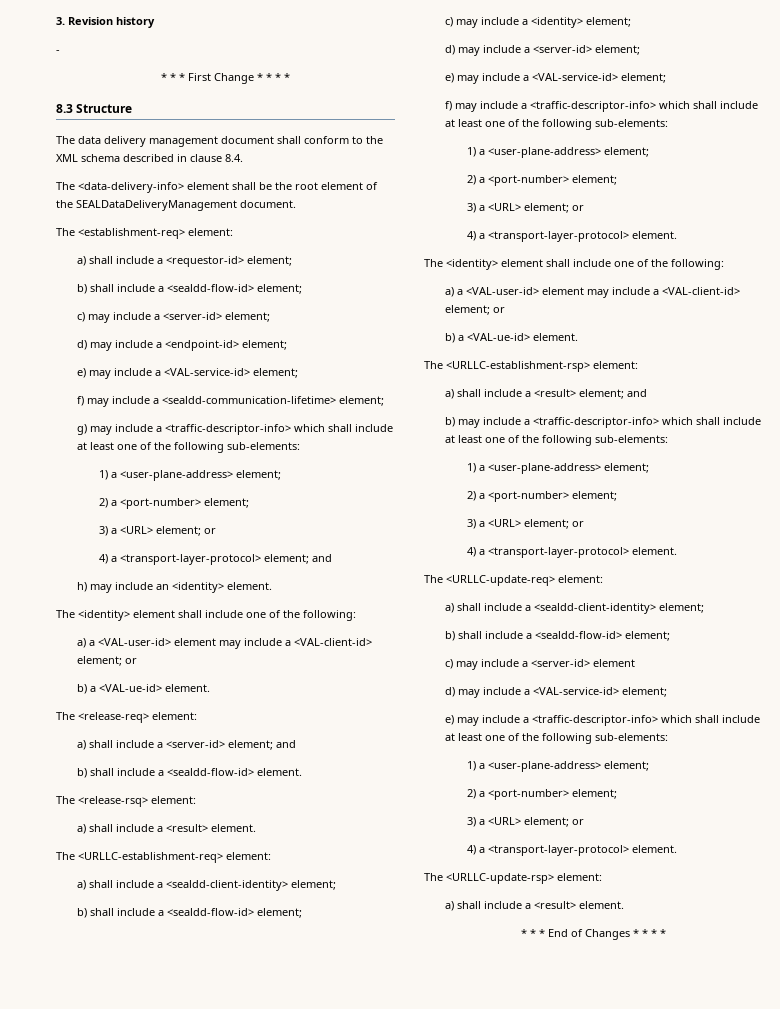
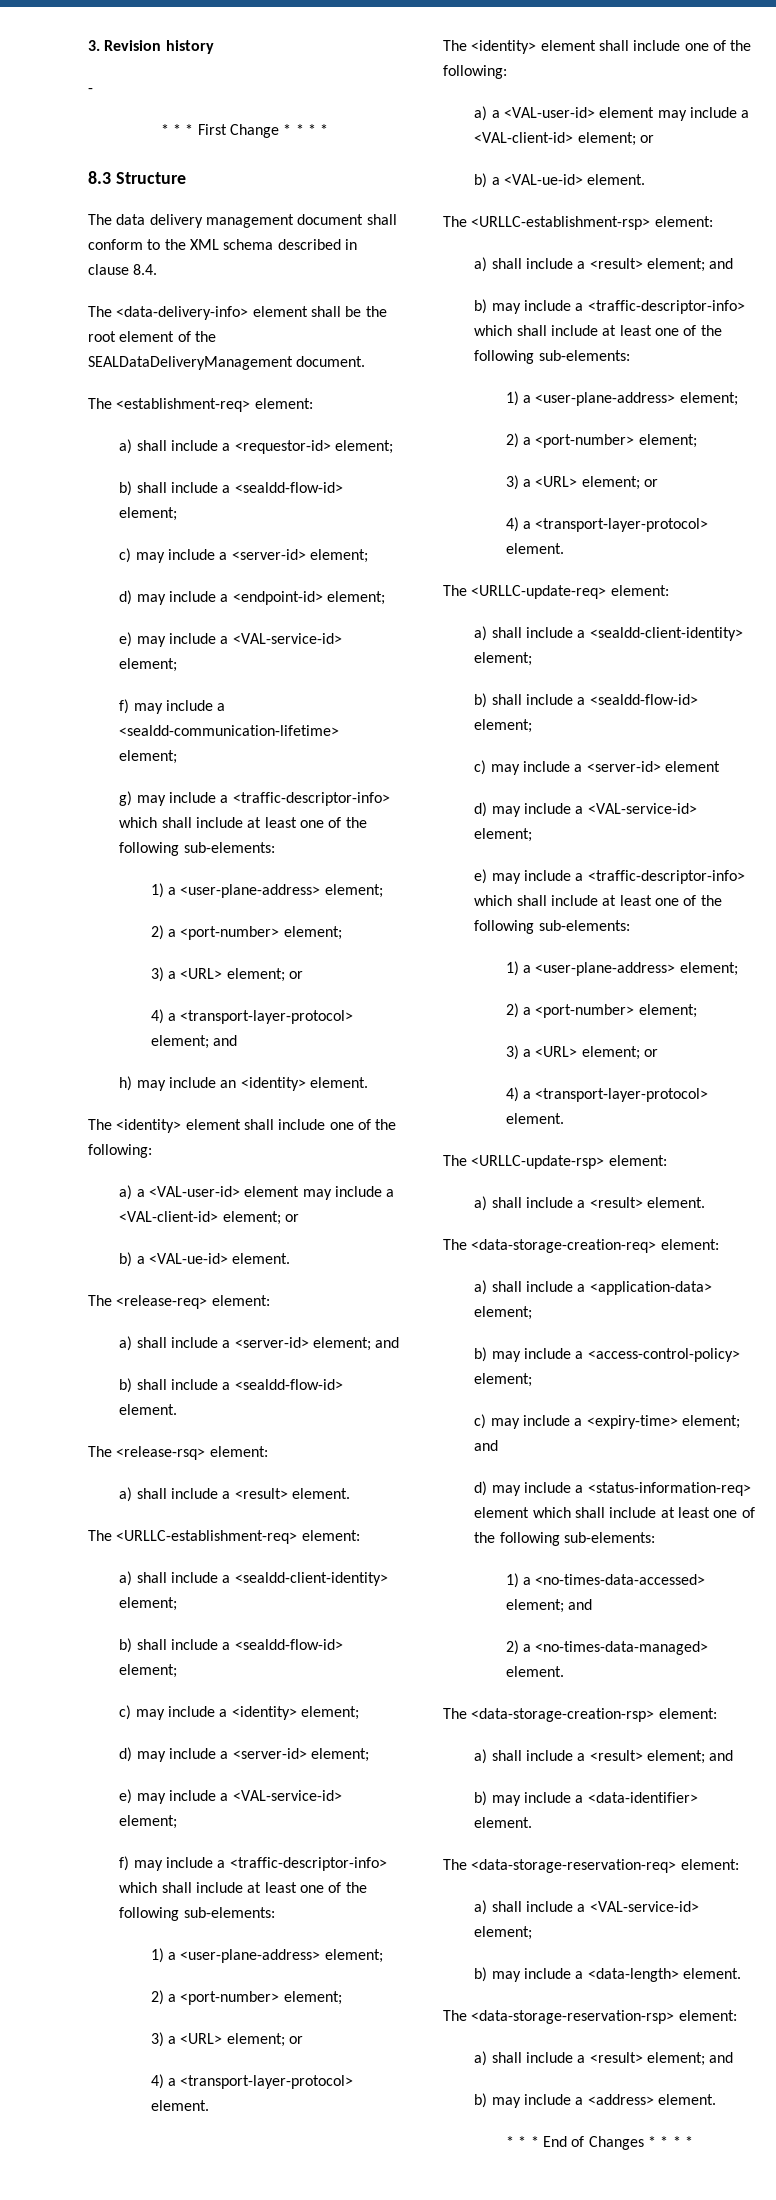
+ The <data-storage-creation-req> element:
+ a) shall include a <application-data> element;
+ b) may include a <access-control-policy> element;
+ c) may include a <expiry-time> element; and
+ d) may include a <status-information-req> element which shall include at least one of the following sub-elements:
+ 1) a <no-times-data-accessed> element; and
+ 2) a <no-times-data-managed> element.
+ The <data-storage-creation-rsp> element:
+ a) shall include a <result> element; and
+ b) may include a <data-identifier> element.
+ The <data-storage-reservation-req> element:
+ a) shall include a <VAL-service-id> element;
+ b) may include a <data-length> element.
+ The <data-storage-reservation-rsp> element:
+ a) shall include a <result> element; and
+ b) may include a <address> element.

